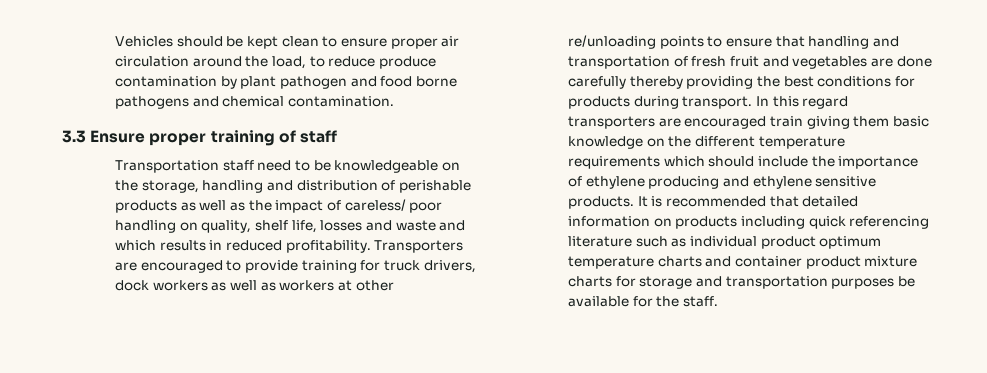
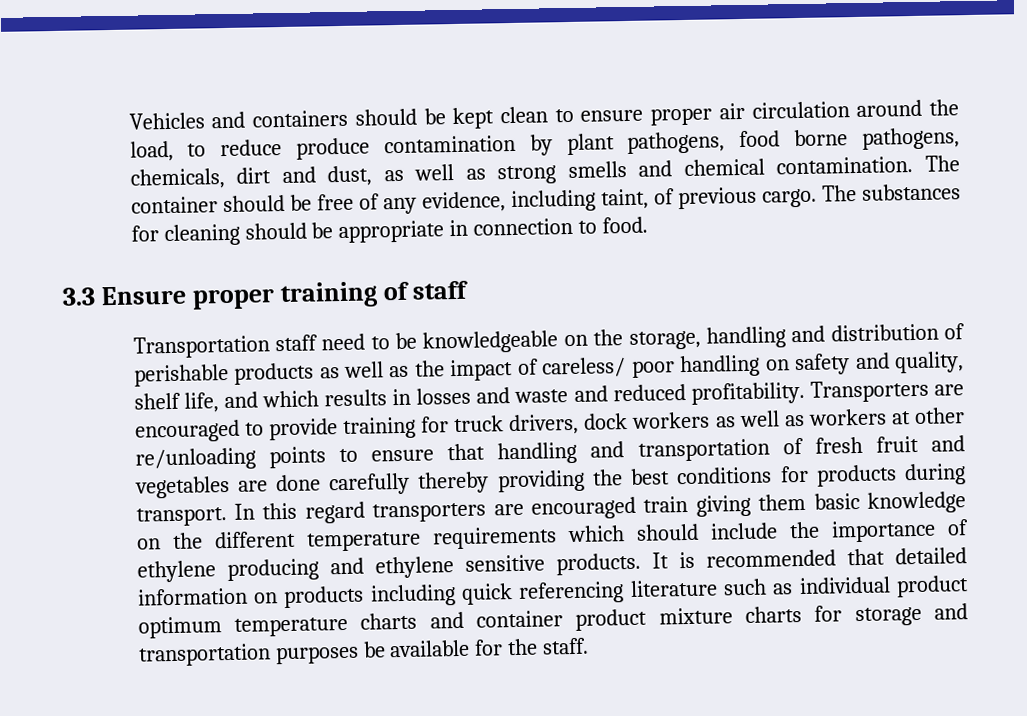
- Vehicles should be kept clean to ensure proper air circulation around the load, to reduce produce contamination by plant pathogen and food borne pathogens and chemical contamination.
+ Vehicles and containers should be kept clean to ensure proper air circulation around the load, to reduce produce contamination by plant pathogens, food borne pathogens, chemicals, dirt and dust, as well as strong smells and chemical contamination. The container should be free of any evidence, including taint, of previous cargo. The substances for cleaning should be appropriate in connection to food.
- Transportation staff need to be knowledgeable on the storage, handling and distribution of perishable products as well as the impact of careless/ poor handling on quality, shelf life, losses and waste and which results in reduced profitability.
+ Transportation staff need to be knowledgeable on the storage, handling and distribution of perishable products as well as the impact of careless/ poor handling on safety and quality, shelf life, and which results in losses and waste and reduced profitability.

